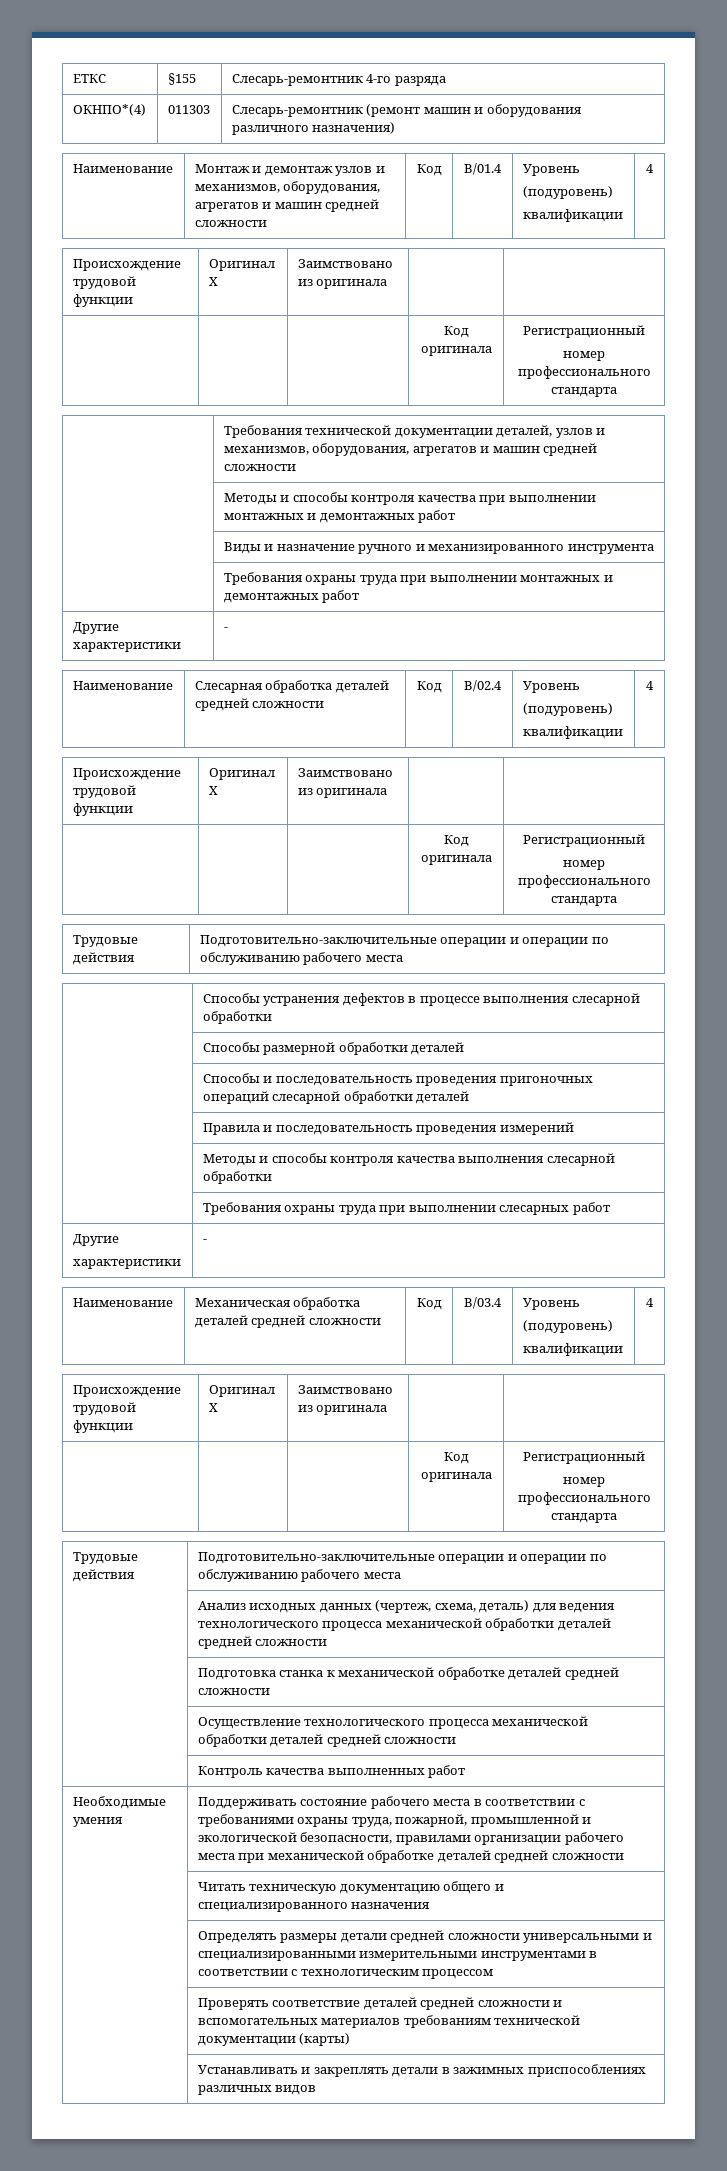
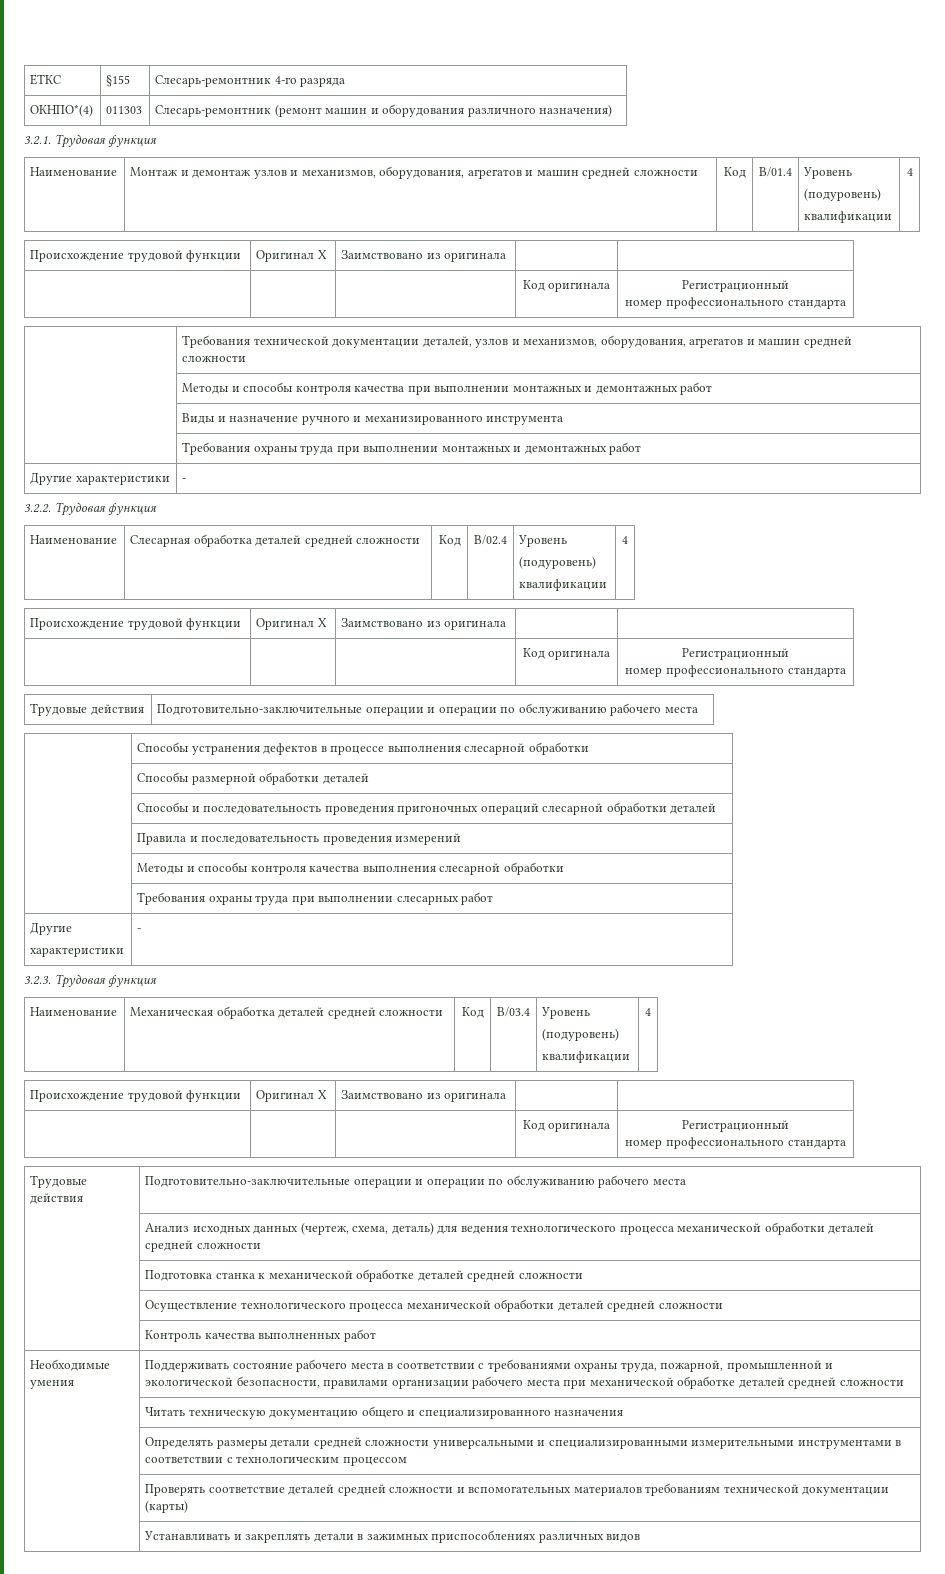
+ 3.2.1. Трудовая функция
+ 3.2.2. Трудовая функция
+ 3.2.3. Трудовая функция

